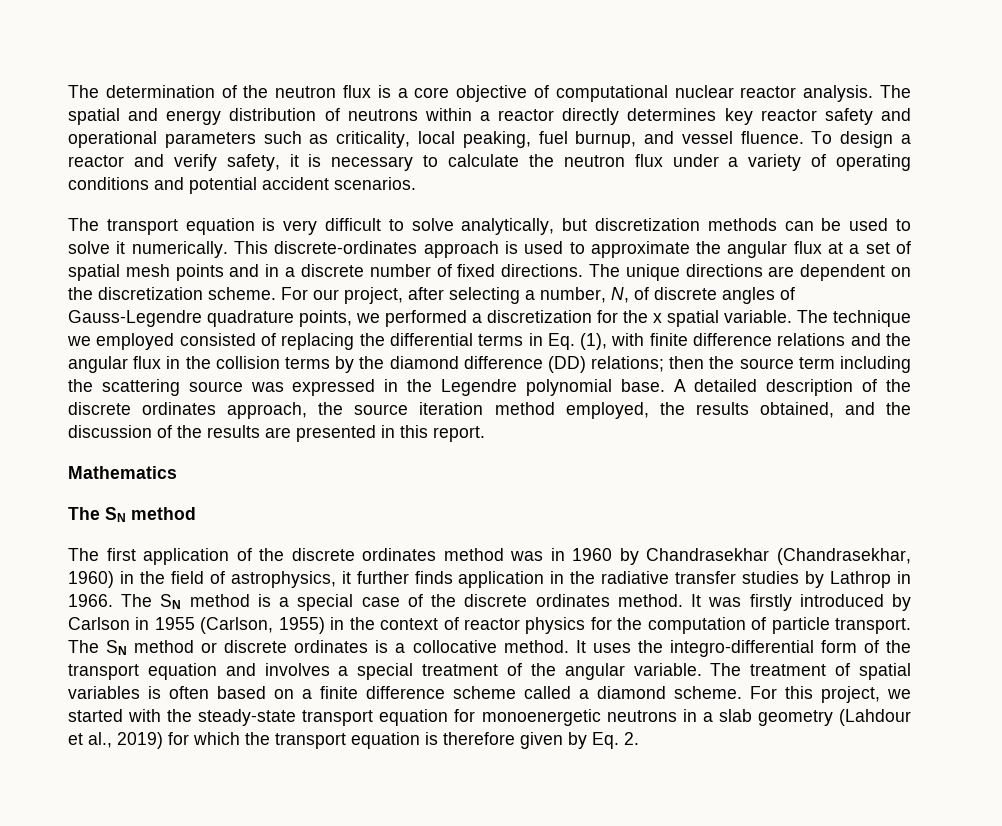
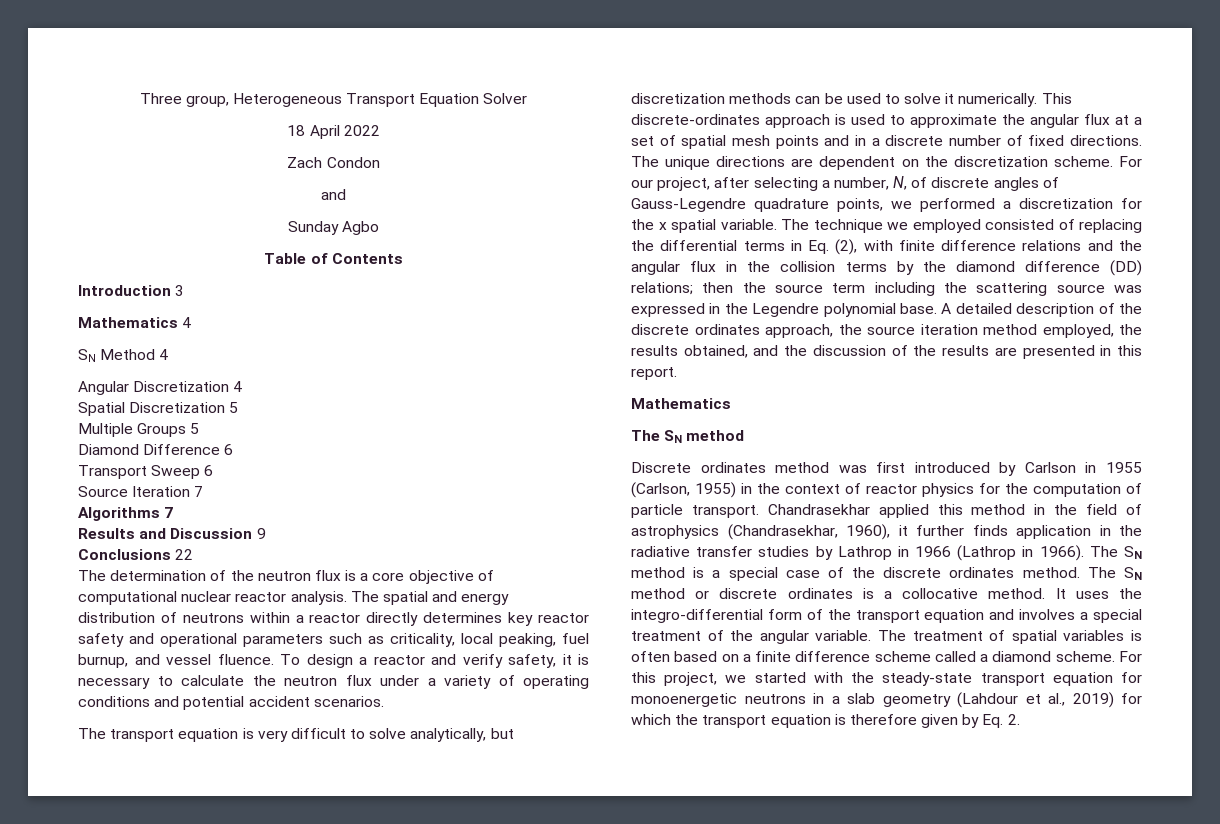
+ Three group, Heterogeneous Transport Equation Solver
+ 18 April 2022
+ Zach Condon
+ and
+ Sunday Agbo
+ Table of Contents
+ Introduction 3
+ Mathematics 4
+ SN Method 4
+ Angular Discretization 4
+ Spatial Discretization 5
+ Multiple Groups 5
+ Diamond Difference 6
+ Transport Sweep 6
+ Source Iteration 7
+ Algorithms 7
+ Results and Discussion 9
+ Conclusions 22
- The technique we employed consisted of replacing the differential terms in Eq. (1), with finite difference relations and the angular flux in the collision terms by the diamond difference (DD) relations; then the source term including the scattering source was expressed in the Legendre polynomial base.
+ The technique we employed consisted of replacing the differential terms in Eq. (2), with finite difference relations and the angular flux in the collision terms by the diamond difference (DD) relations; then the source term including the scattering source was expressed in the Legendre polynomial base.
- The first application of the discrete ordinates method was in 1960 by Chandrasekhar (Chandrasekhar, 1960) in the field of astrophysics, it further finds application in the radiative transfer studies by Lathrop in 1966. The SN method is a special case of the discrete ordinates method. It was firstly introduced by Carlson in 1955 (Carlson, 1955) in the context of reactor physics for the computation of particle transport.
+ Discrete ordinates method was first introduced by Carlson in 1955 (Carlson, 1955) in the context of reactor physics for the computation of particle transport.
+ Chandrasekhar applied this method in the field of astrophysics (Chandrasekhar, 1960), it further finds application in the radiative transfer studies by Lathrop in 1966 (Lathrop in 1966). The SN method is a special case of the discrete ordinates method.

